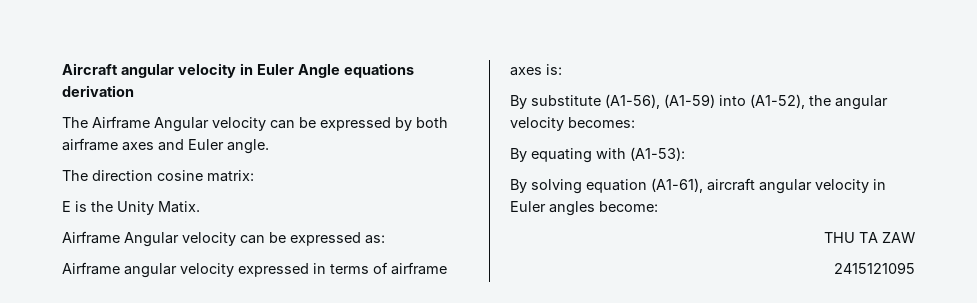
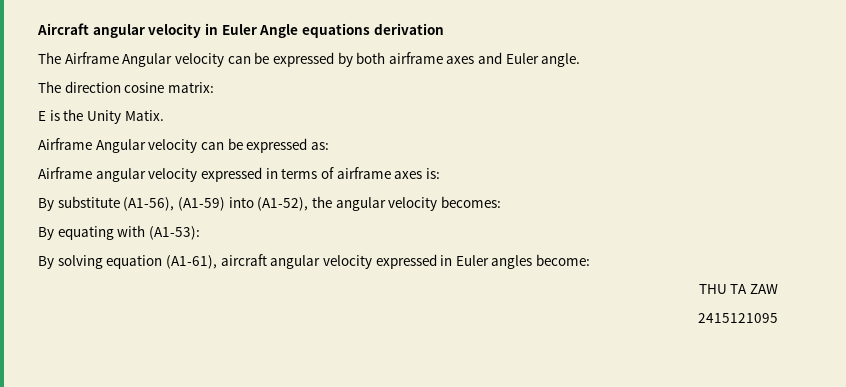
- By solving equation (A1-61), aircraft angular velocity in Euler angles become:
+ By solving equation (A1-61), aircraft angular velocity expressed in Euler angles become:

